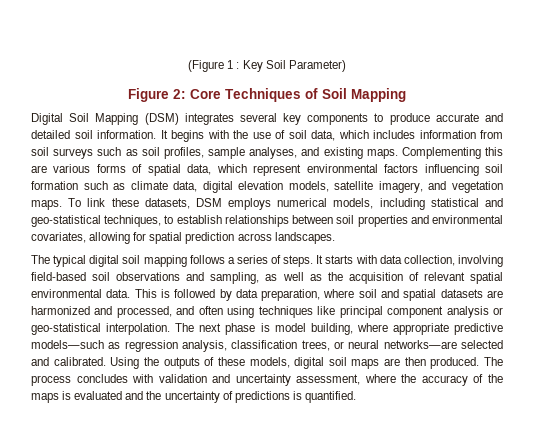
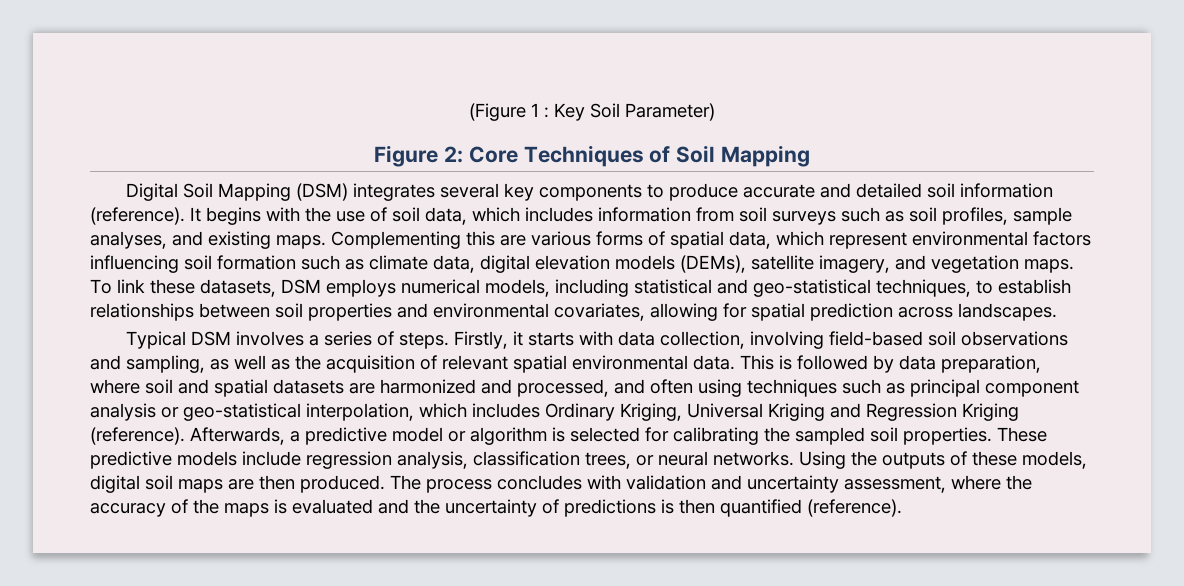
- Digital Soil Mapping (DSM) integrates several key components to produce accurate and detailed soil information.
+ Digital Soil Mapping (DSM) integrates several key components to produce accurate and detailed soil information (reference).
- Complementing this are various forms of spatial data, which represent environmental factors influencing soil formation such as climate data, digital elevation models, satellite imagery, and vegetation maps.
+ Complementing this are various forms of spatial data, which represent environmental factors influencing soil formation such as climate data, digital elevation models (DEMs), satellite imagery, and vegetation maps.
- The typical digital soil mapping follows a series of steps.
+ Typical DSM involves a series of steps.
- It starts with data collection, involving field-based soil observations and sampling, as well as the acquisition of relevant spatial environmental data.
+ Firstly, it starts with data collection, involving field-based soil observations and sampling, as well as the acquisition of relevant spatial environmental data.
- This is followed by data preparation, where soil and spatial datasets are harmonized and processed, and often using techniques like principal component analysis or geo-statistical interpolation. The next phase is model building, where appropriate predictive models—such as regression analysis, classification trees, or neural networks—are selected and calibrated.
+ This is followed by data preparation, where soil and spatial datasets are harmonized and processed, and often using techniques such as principal component analysis or geo-statistical interpolation, which includes Ordinary Kriging, Universal Kriging and Regression Kriging (reference). Afterwards, a predictive model or algorithm is selected for calibrating the sampled soil properties. These predictive models include regression analysis, classification trees, or neural networks.
- The process concludes with validation and uncertainty assessment, where the accuracy of the maps is evaluated and the uncertainty of predictions is quantified.
+ The process concludes with validation and uncertainty assessment, where the accuracy of the maps is evaluated and the uncertainty of predictions is then quantified (reference).

